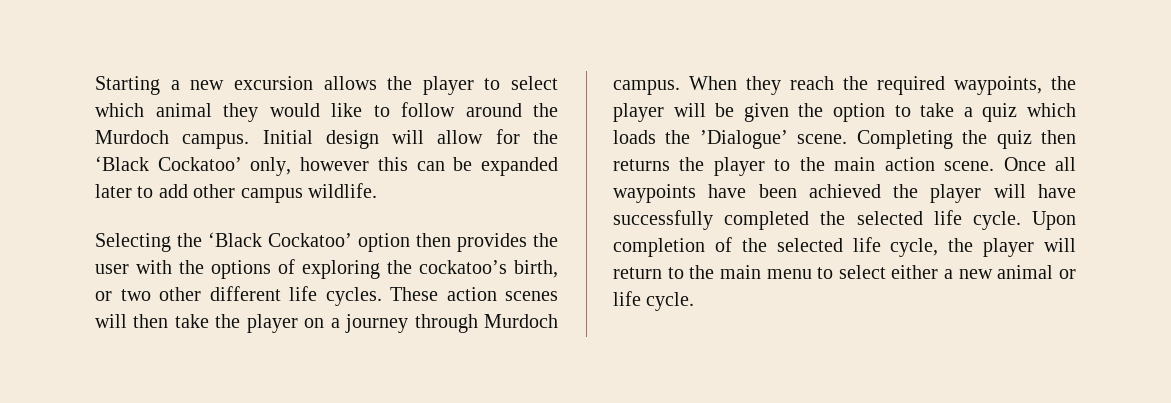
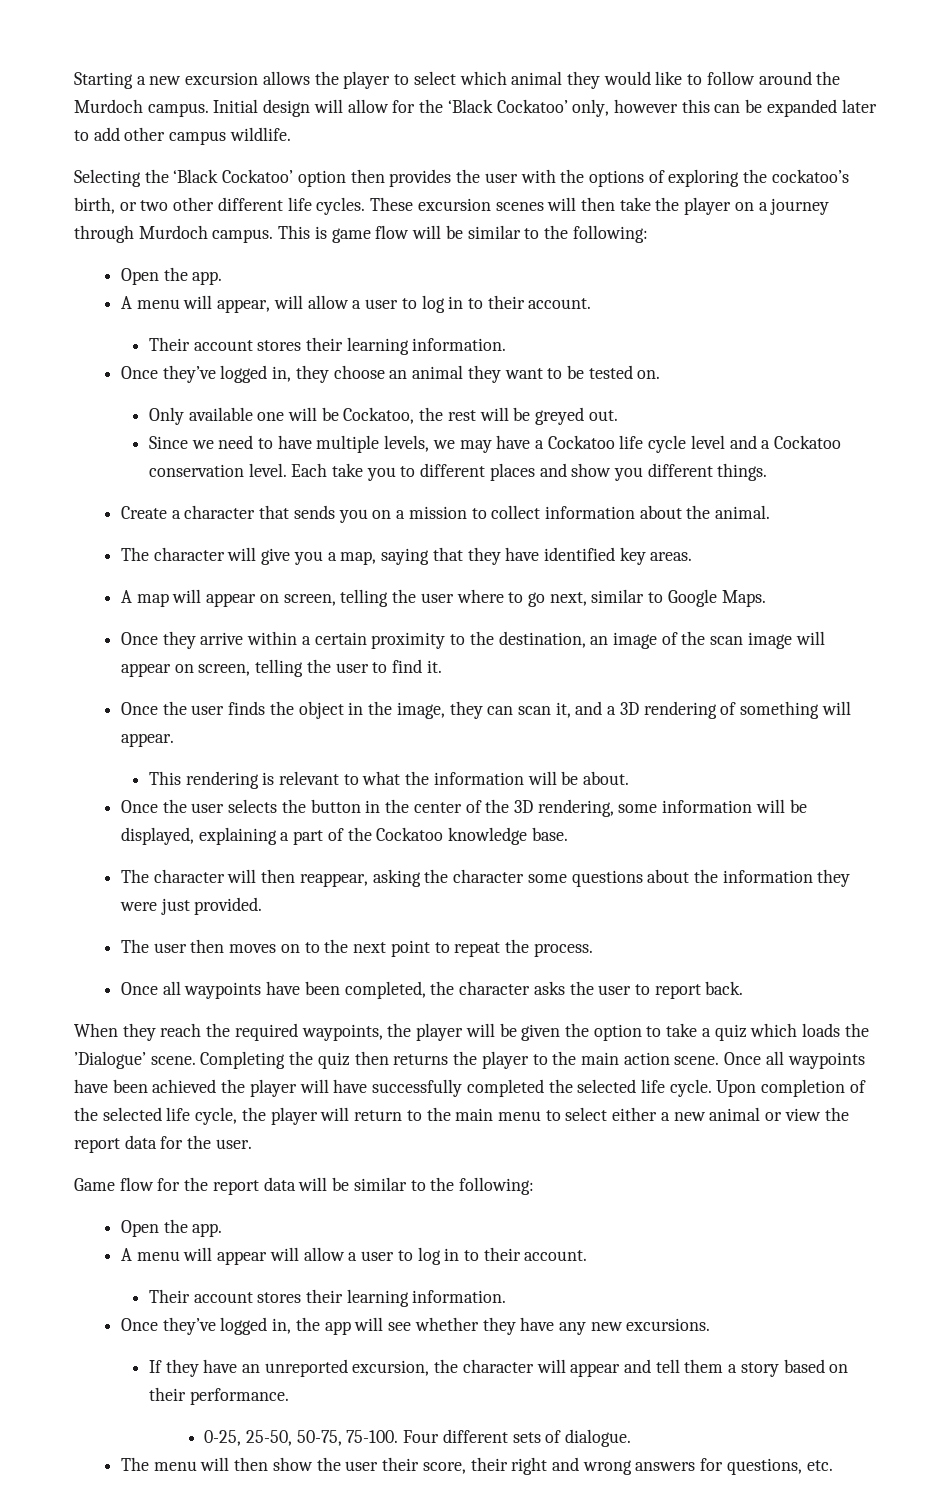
- These action scenes will then take the player on a journey through Murdoch campus. When they reach the required waypoints, the player will be given the option to take a quiz which loads the ’Dialogue’ scene.
+ These excursion scenes will then take the player on a journey through Murdoch campus. This is game flow will be similar to the following:
+ Open the app.
+ A menu will appear, will allow a user to log in to their account.
+ Their account stores their learning information.
+ Once they’ve logged in, they choose an animal they want to be tested on.
+ Only available one will be Cockatoo, the rest will be greyed out.
+ Since we need to have multiple levels, we may have a Cockatoo life cycle level and a Cockatoo conservation level. Each take you to different places and show you different things.
+ Create a character that sends you on a mission to collect information about the animal.
+ The character will give you a map, saying that they have identified key areas.
+ A map will appear on screen, telling the user where to go next, similar to Google Maps.
+ Once they arrive within a certain proximity to the destination, an image of the scan image will appear on screen, telling the user to find it.
+ Once the user finds the object in the image, they can scan it, and a 3D rendering of something will appear.
+ This rendering is relevant to what the information will be about.
+ Once the user selects the button in the center of the 3D rendering, some information will be displayed, explaining a part of the Cockatoo knowledge base.
+ The character will then reappear, asking the character some questions about the information they were just provided.
+ The user then moves on to the next point to repeat the process.
+ Once all waypoints have been completed, the character asks the user to report back.
+ When they reach the required waypoints, the player will be given the option to take a quiz which loads the ’Dialogue’ scene.
- Upon completion of the selected life cycle, the player will return to the main menu to select either a new animal or life cycle.
+ Upon completion of the selected life cycle, the player will return to the main menu to select either a new animal or view the report data for the user.
+ Game flow for the report data will be similar to the following:
+ Open the app.
+ A menu will appear will allow a user to log in to their account.
+ Their account stores their learning information.
+ Once they’ve logged in, the app will see whether they have any new excursions.
+ If they have an unreported excursion, the character will appear and tell them a story based on their performance.
+ 0-25, 25-50, 50-75, 75-100. Four different sets of dialogue.
+ The menu will then show the user their score, their right and wrong answers for questions, etc.

